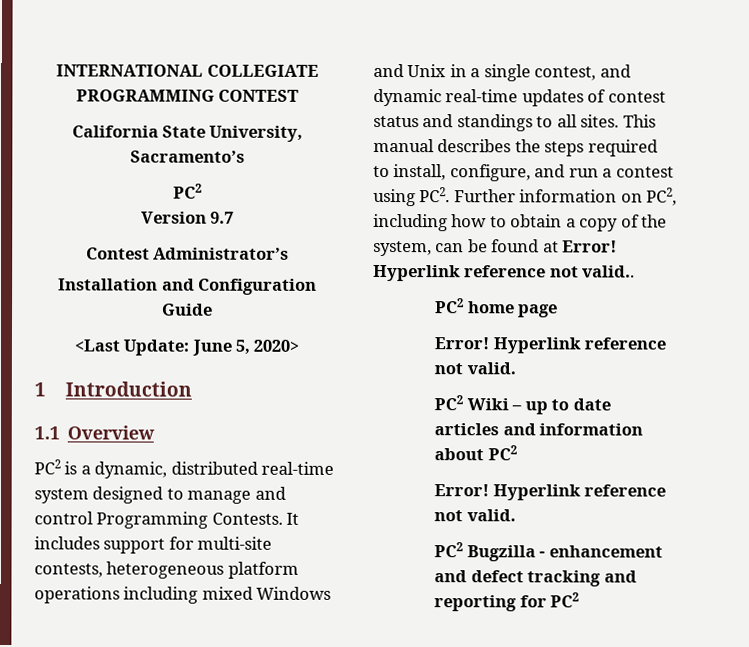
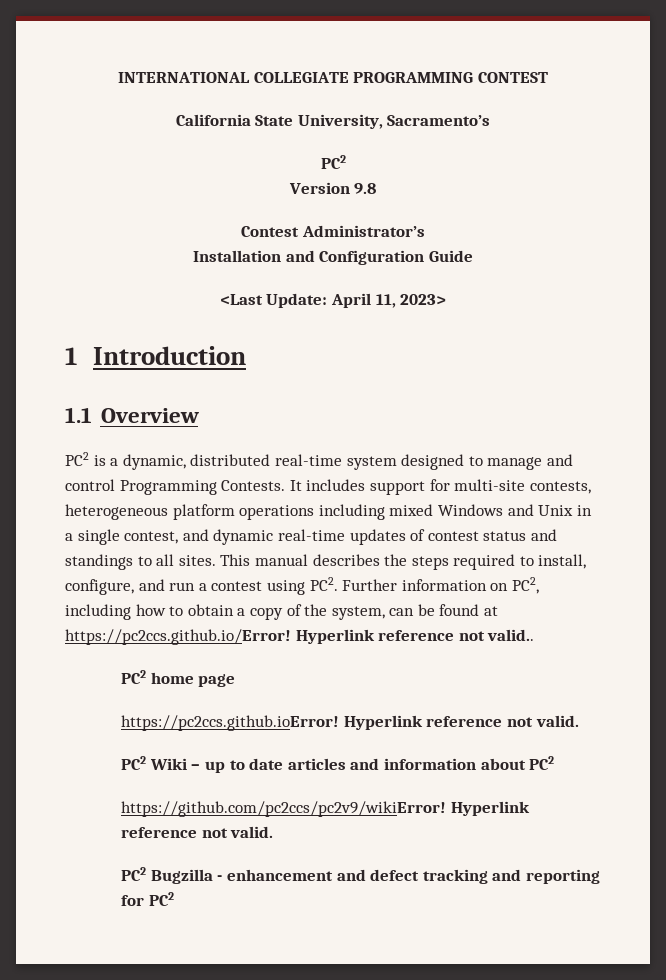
- Version 9.7
+ Version 9.8
- <Last Update: June 5, 2020>
+ <Last Update: April 11, 2023>
- This manual describes the steps required to install, configure, and run a contest using PC2. Further information on PC2, including how to obtain a copy of the system, can be found at Error!
+ This manual describes the steps required to install, configure, and run a contest using PC2. Further information on PC2, including how to obtain a copy of the system, can be found at https://pc2ccs.github.io/Error!
  PC2 home page
- Error!
+ https://pc2ccs.github.ioError!
  PC2 Wiki – up to date articles and information about PC2
- Error!
+ https://github.com/pc2ccs/pc2v9/wikiError!

